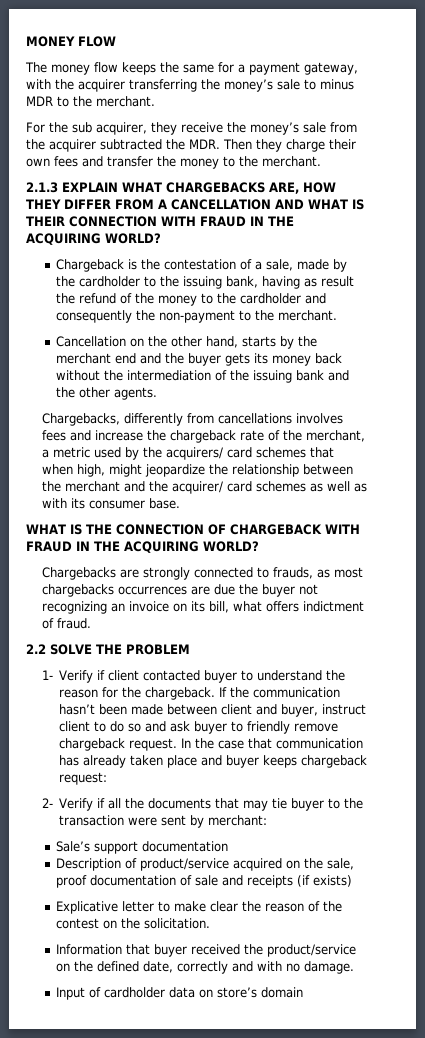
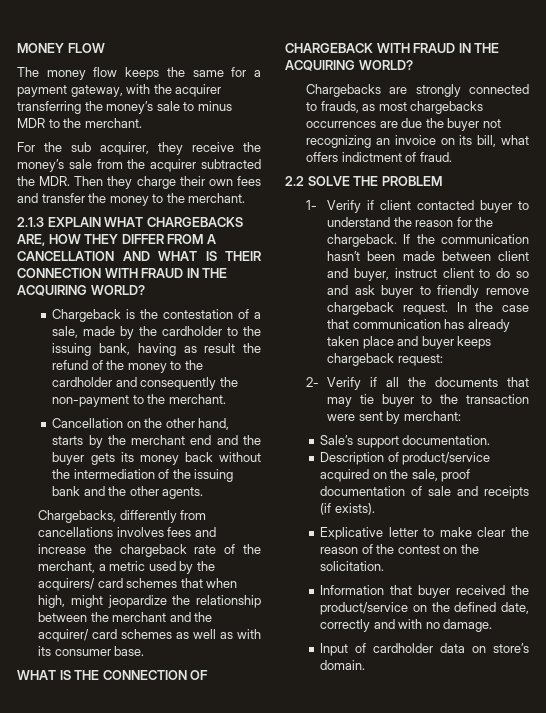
- Sale’s support documentation
+ Sale’s support documentation.
- Description of product/service acquired on the sale, proof documentation of sale and receipts (if exists)
+ Description of product/service acquired on the sale, proof documentation of sale and receipts (if exists).
- Input of cardholder data on store’s domain
+ Input of cardholder data on store’s domain.

